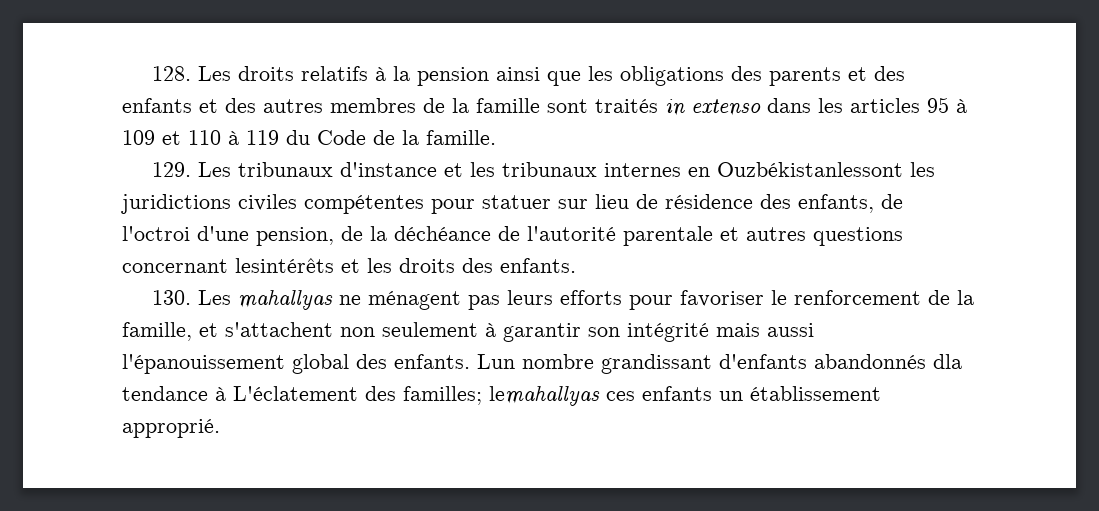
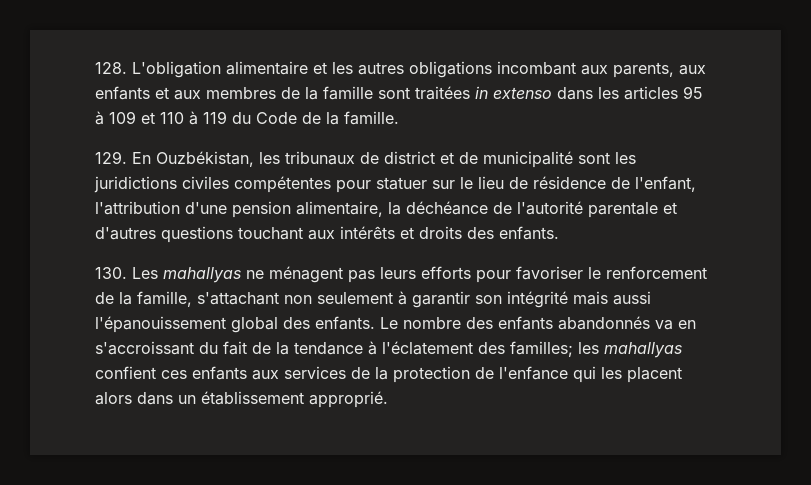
- 128. Les droits relatifs à la pension ainsi que les obligations des parents et des enfants et des autres membres de la famille sont traités in extenso dans les articles 95 à 109 et 110 à 119 du Code de la famille.
+ 128. L'obligation alimentaire et les autres obligations incombant aux parents, aux enfants et aux membres de la famille sont traitées in extenso dans les articles 95 à 109 et 110 à 119 du Code de la famille.
- 129. Les tribunaux d'instance et les tribunaux internes en Ouzbékistanlessont les juridictions civiles compétentes pour statuer sur lieu de résidence des enfants, de l'octroi d'une pension, de la déchéance de l'autorité parentale et autres questions concernant lesintérêts et les droits des enfants.
+ 129. En Ouzbékistan, les tribunaux de district et de municipalité sont les juridictions civiles compétentes pour statuer sur le lieu de résidence de l'enfant, l'attribution d'une pension alimentaire, la déchéance de l'autorité parentale et d'autres questions touchant aux intérêts et droits des enfants.
- 130. Les mahallyas ne ménagent pas leurs efforts pour favoriser le renforcement de la famille, et s'attachent non seulement à garantir son intégrité mais aussi l'épanouissement global des enfants.
+ 130. Les mahallyas ne ménagent pas leurs efforts pour favoriser le renforcement de la famille, s'attachant non seulement à garantir son intégrité mais aussi l'épanouissement global des enfants.
- Lun nombre grandissant d'enfants abandonnés dla tendance à L'éclatement des familles; lemahallyas ces enfants un établissement approprié.
+ Le nombre des enfants abandonnés va en s'accroissant du fait de la tendance à l'éclatement des familles; les mahallyas confient ces enfants aux services de la protection de l'enfance qui les placent alors dans un établissement approprié.

